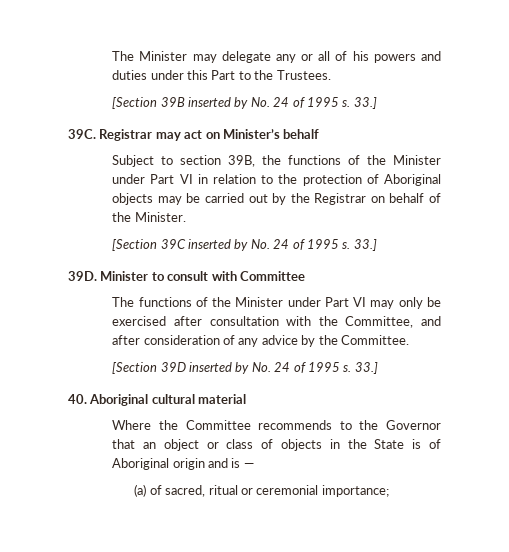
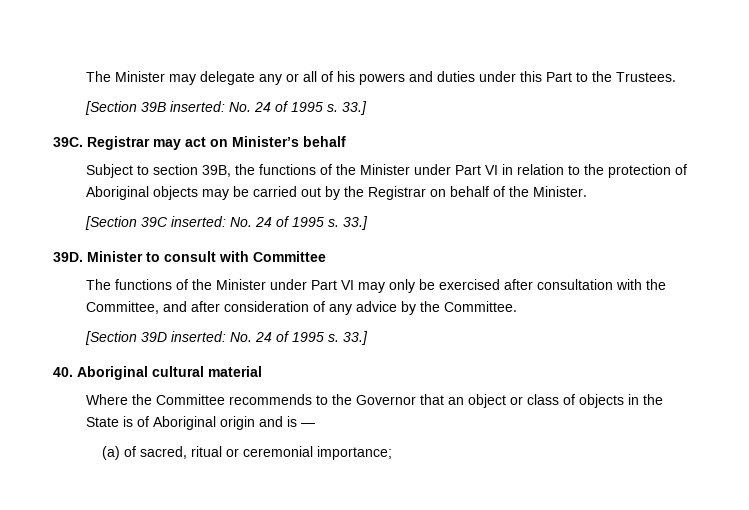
- [Section 39B inserted by No. 24 of 1995 s.
+ [Section 39B inserted: No. 24 of 1995 s.
- [Section 39C inserted by No. 24 of 1995 s.
+ [Section 39C inserted: No. 24 of 1995 s.
- [Section 39D inserted by No. 24 of 1995 s.
+ [Section 39D inserted: No. 24 of 1995 s.

